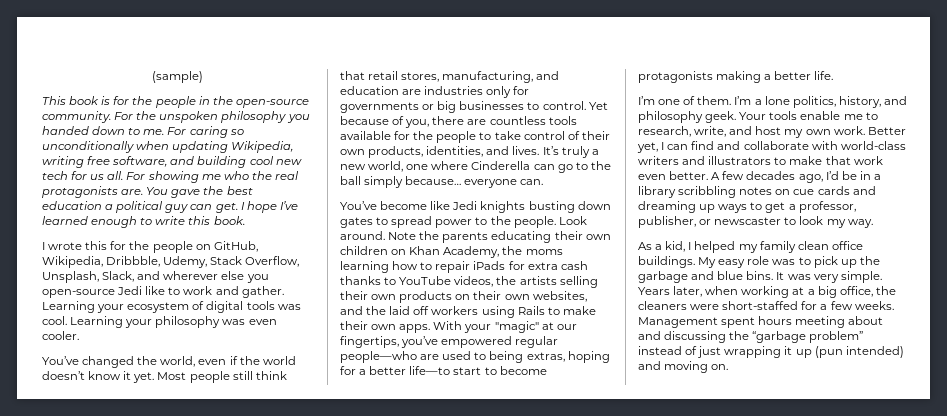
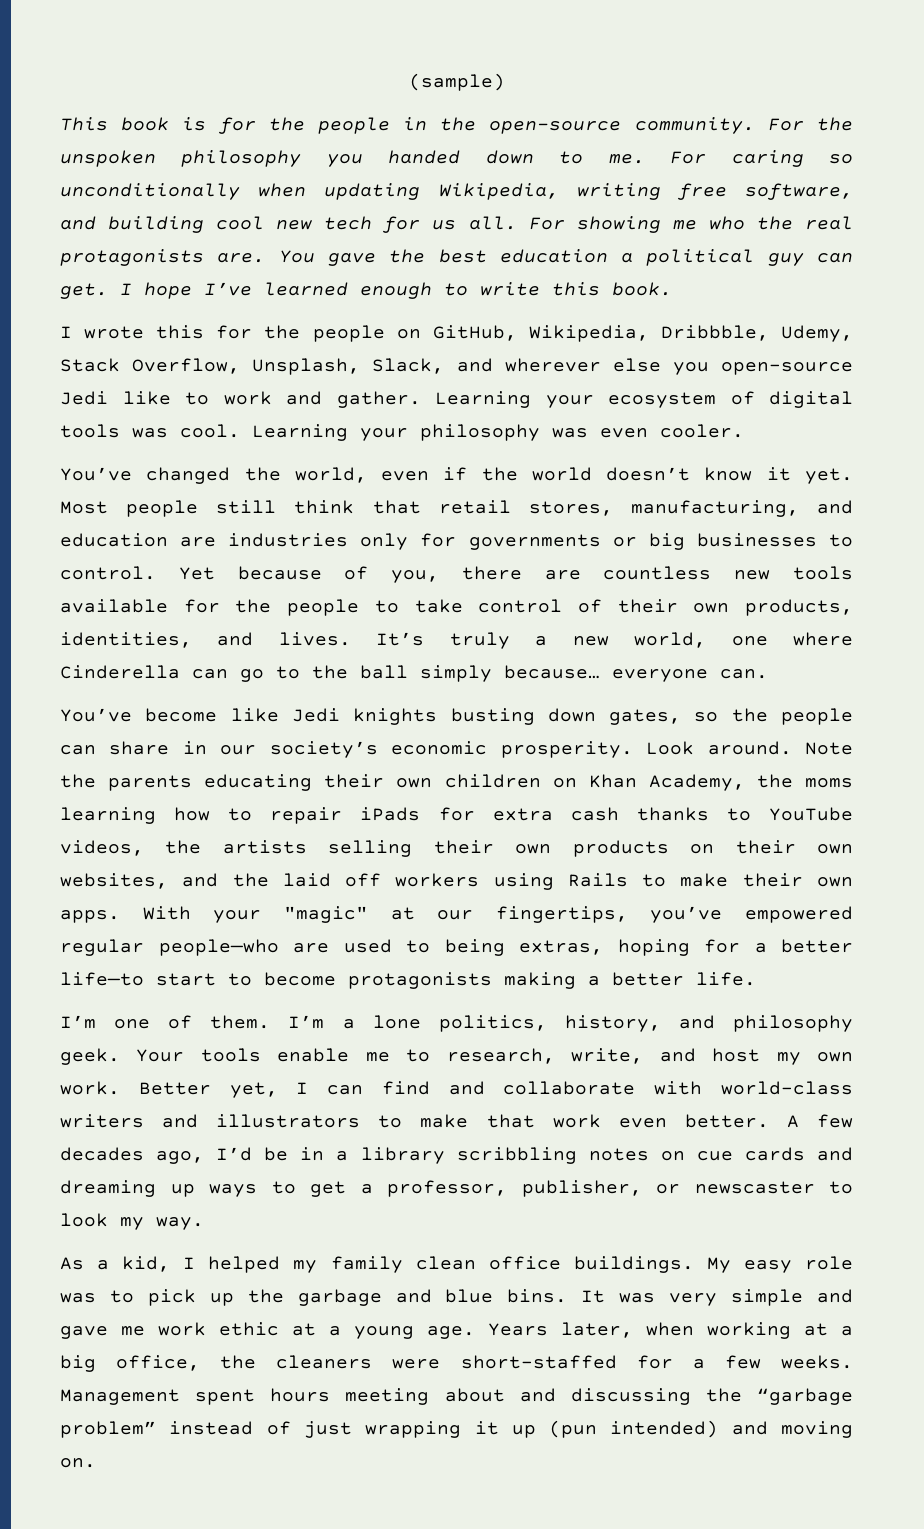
- Yet because of you, there are countless tools available for the people to take control of their own products, identities, and lives.
+ Yet because of you, there are countless new tools available for the people to take control of their own products, identities, and lives.
- You’ve become like Jedi knights busting down gates to spread power to the people.
+ You’ve become like Jedi knights busting down gates, so the people can share in our society’s economic prosperity.
- It was very simple.
+ It was very simple and gave me work ethic at a young age.

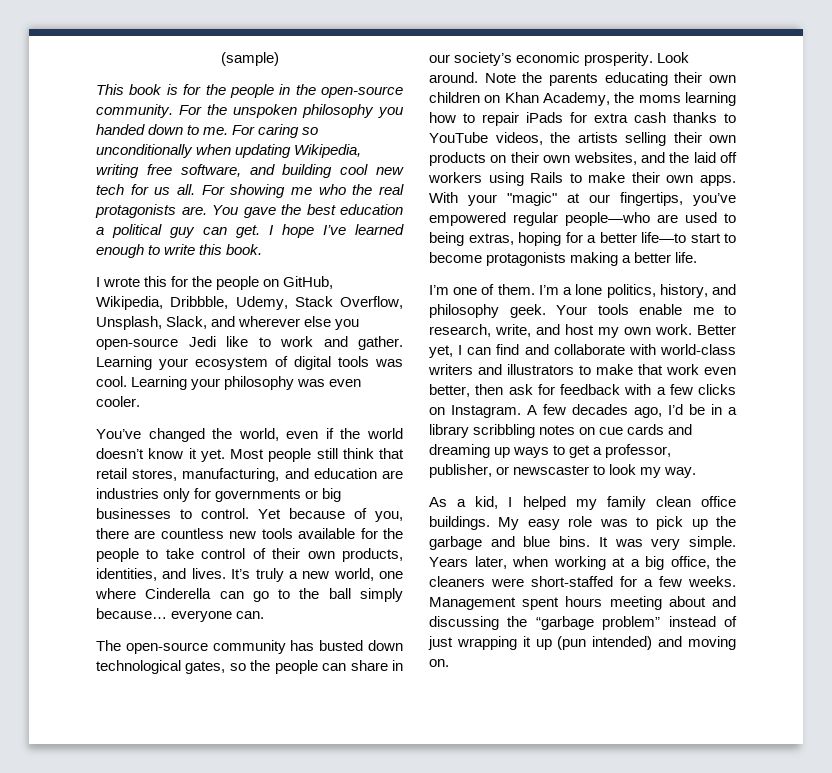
- You’ve become like Jedi knights busting down gates, so the people can share in our society’s economic prosperity.
+ The open-source community has busted down technological gates, so the people can share in our society’s economic prosperity.
- Better yet, I can find and collaborate with world-class writers and illustrators to make that work even better.
+ Better yet, I can find and collaborate with world-class writers and illustrators to make that work even better, then ask for feedback with a few clicks on Instagram.
- It was very simple and gave me work ethic at a young age.
+ It was very simple.

